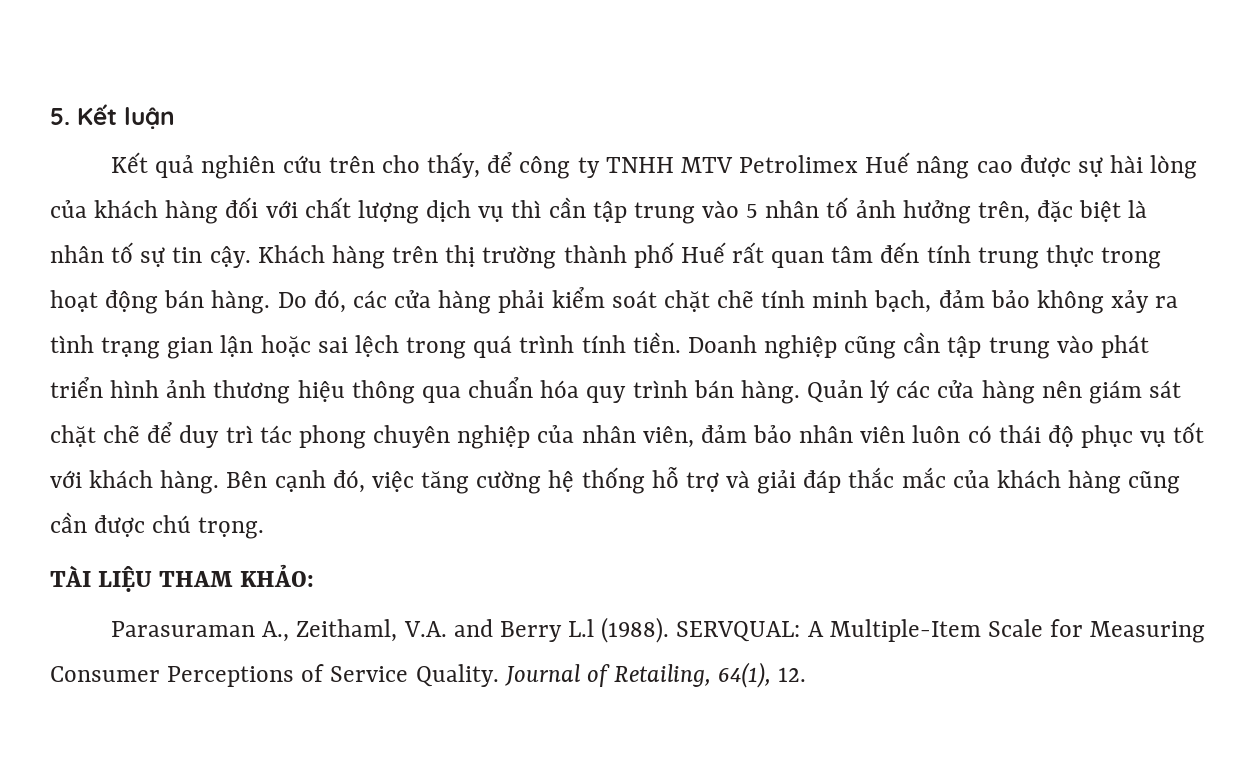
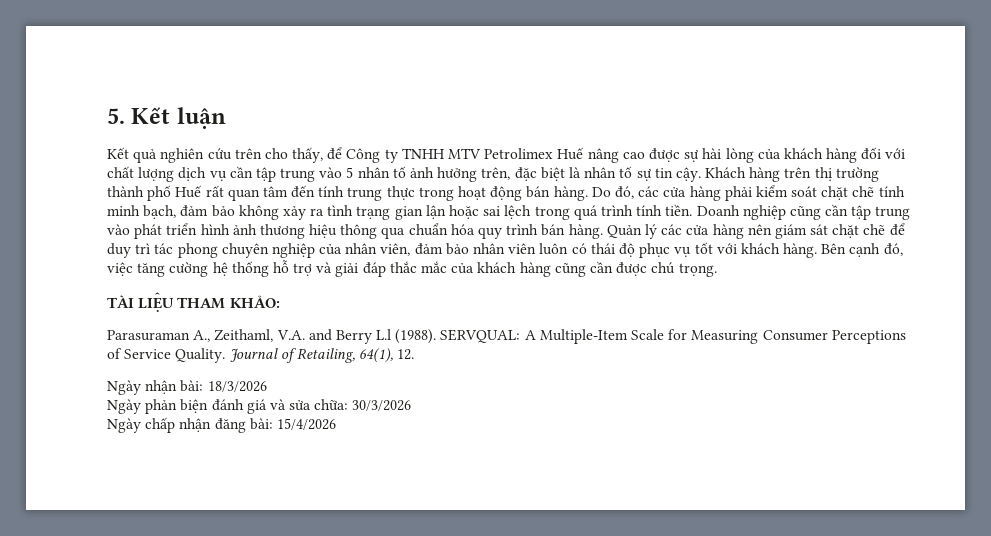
- Kết quả nghiên cứu trên cho thấy, để công ty TNHH MTV Petrolimex Huế nâng cao được sự hài lòng của khách hàng đối với chất lượng dịch vụ thì cần tập trung vào 5 nhân tố ảnh hưởng trên, đặc biệt là nhân tố sự tin cậy.
+ Kết quả nghiên cứu trên cho thấy, để Công ty TNHH MTV Petrolimex Huế nâng cao được sự hài lòng của khách hàng đối với chất lượng dịch vụ cần tập trung vào 5 nhân tố ảnh hưởng trên, đặc biệt là nhân tố sự tin cậy.
+ Ngày nhận bài: 18/3/2026
+ Ngày phản biện đánh giá và sửa chữa: 30/3/2026
+ Ngày chấp nhận đăng bài: 15/4/2026

